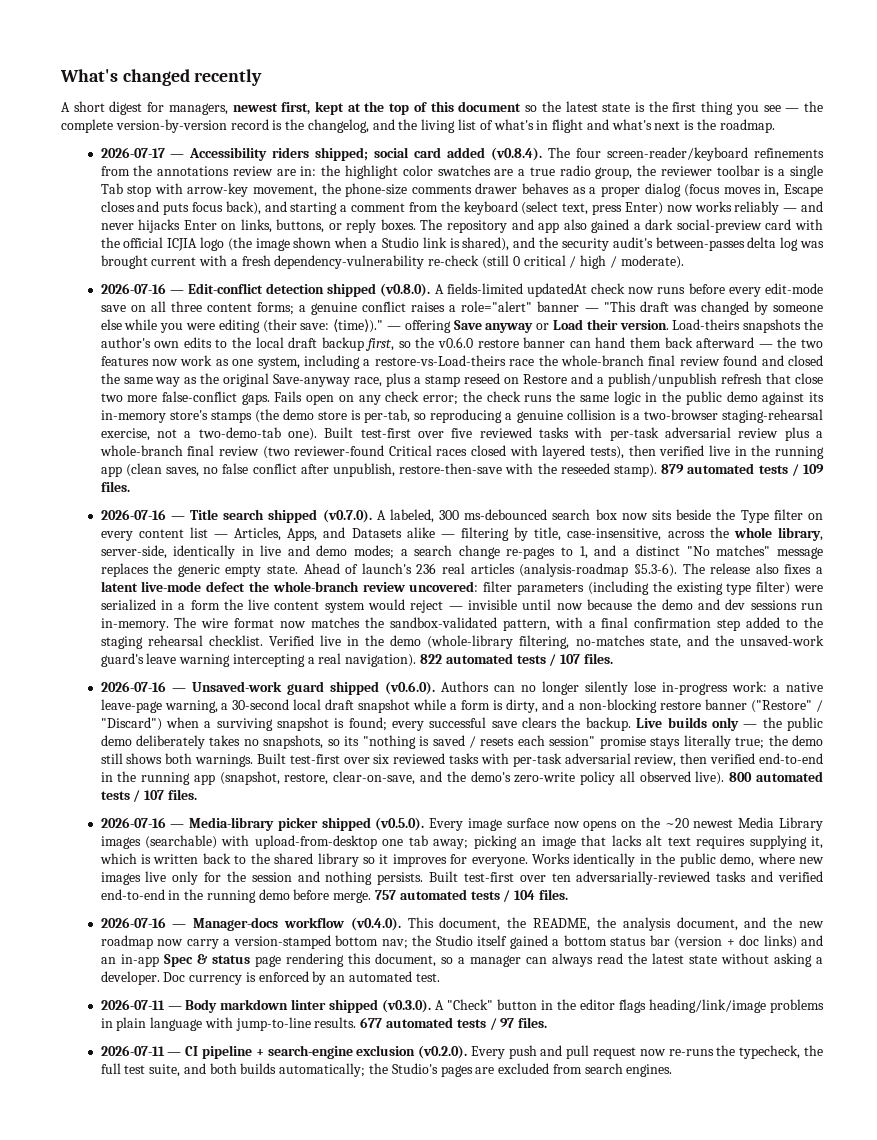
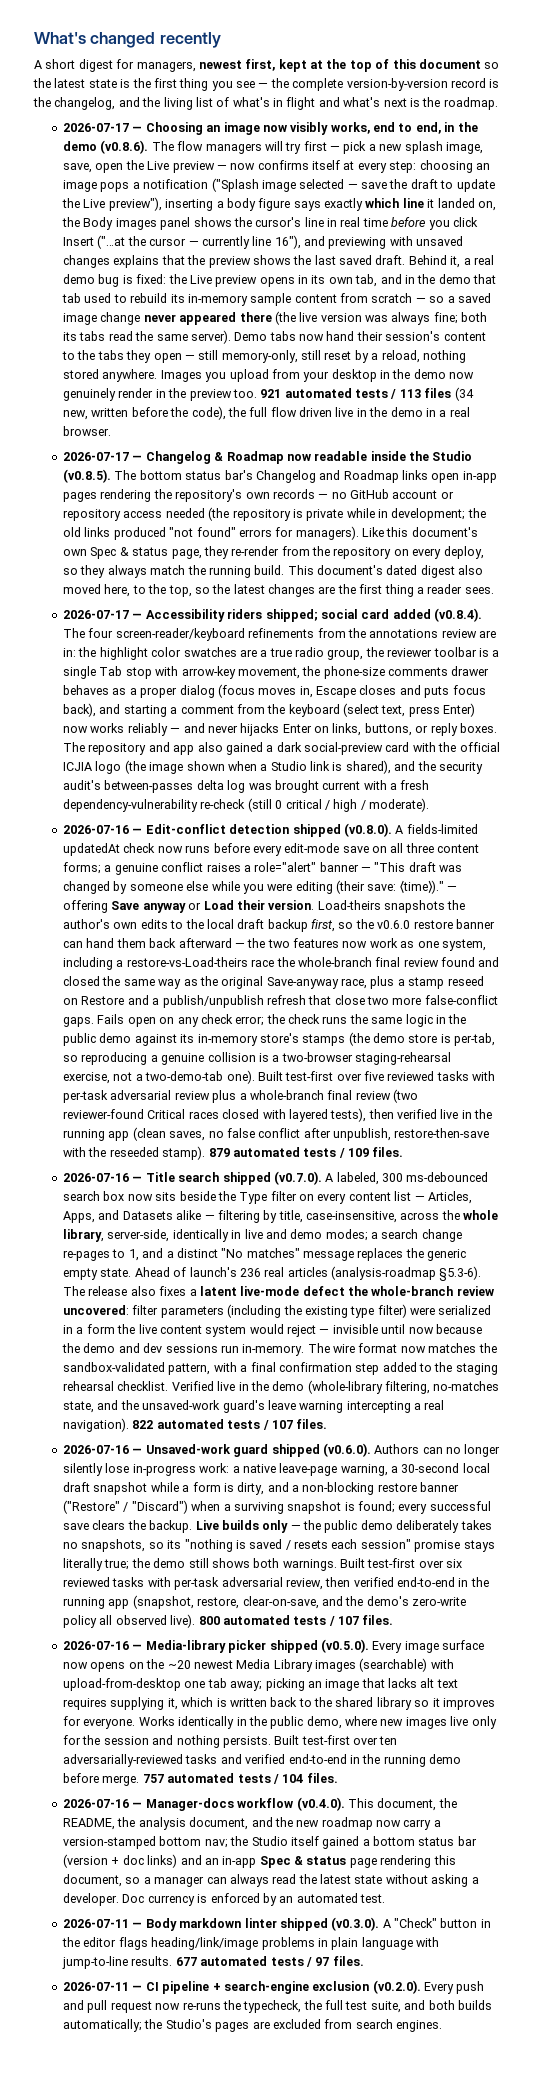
+ 2026-07-17 — Choosing an image now visibly works, end to end, in the demo (v0.8.6). The flow managers will try first — pick a new splash image, save, open the Live preview — now confirms itself at every step: choosing an image pops a notification ("Splash image selected — save the draft to update the Live preview"), inserting a body figure says exactly which line it landed on, the Body images panel shows the cursor's line in real time before you click Insert ("…at the cursor — currently line 16"), and previewing with unsaved changes explains that the preview shows the last saved draft. Behind it, a real demo bug is fixed: the Live preview opens in its own tab, and in the demo that tab used to rebuild its in-memory sample content from scratch — so a saved image change never appeared there (the live version was always fine; both its tabs read the same server). Demo tabs now hand their session's content to the tabs they open — still memory-only, still reset by a reload, nothing stored anywhere. Images you upload from your desktop in the demo now genuinely render in the preview too. 921 automated tests / 113 files (34 new, written before the code), the full flow driven live in the demo in a real browser.
+ 2026-07-17 — Changelog & Roadmap now readable inside the Studio (v0.8.5). The bottom status bar's Changelog and Roadmap links open in-app pages rendering the repository's own records — no GitHub account or repository access needed (the repository is private while in development; the old links produced "not found" errors for managers). Like this document's own Spec & status page, they re-render from the repository on every deploy, so they always match the running build. This document's dated digest also moved here, to the top, so the latest changes are the first thing a reader sees.

